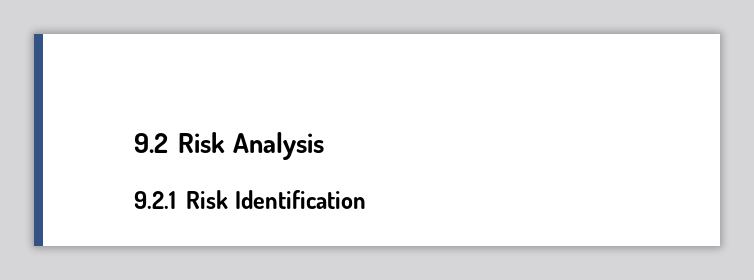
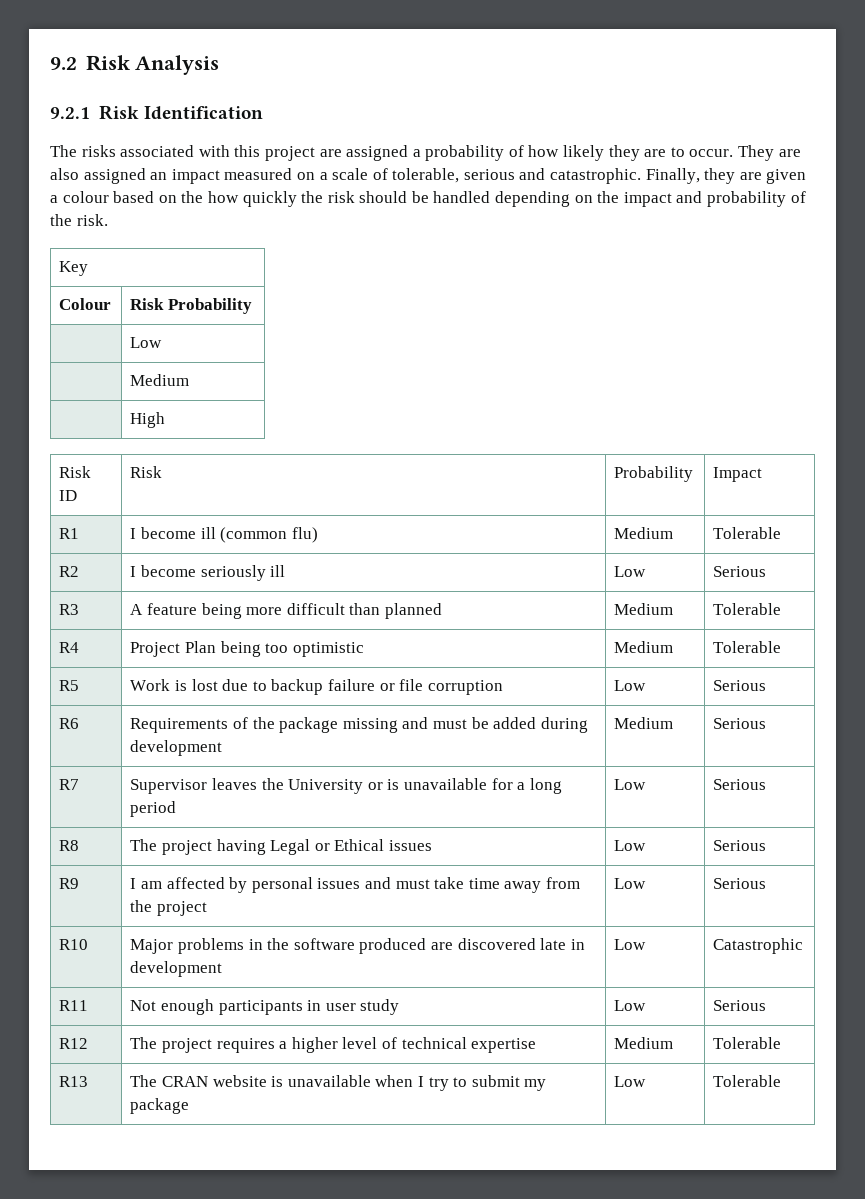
+ The risks associated with this project are assigned a probability of how likely they are to occur. They are also assigned an impact measured on a scale of tolerable, serious and catastrophic. Finally, they are given a colour based on the how quickly the risk should be handled depending on the impact and probability of the risk.
+ Key
+ Colour | Risk Probability
+ | Low
+ | Medium
+ | High
+ Risk ID | Risk | Probability | Impact
+ R1 | I become ill (common flu) | Medium | Tolerable
+ R2 | I become seriously ill | Low | Serious
+ R3 | A feature being more difficult than planned | Medium | Tolerable
+ R4 | Project Plan being too optimistic | Medium | Tolerable
+ R5 | Work is lost due to backup failure or file corruption | Low | Serious
+ R6 | Requirements of the package missing and must be added during development | Medium | Serious
+ R7 | Supervisor leaves the University or is unavailable for a long period | Low | Serious
+ R8 | The project having Legal or Ethical issues | Low | Serious
+ R9 | I am affected by personal issues and must take time away from the project | Low | Serious
+ R10 | Major problems in the software produced are discovered late in development | Low | Catastrophic
+ R11 | Not enough participants in user study | Low | Serious
+ R12 | The project requires a higher level of technical expertise | Medium | Tolerable
+ R13 | The CRAN website is unavailable when I try to submit my package | Low | Tolerable

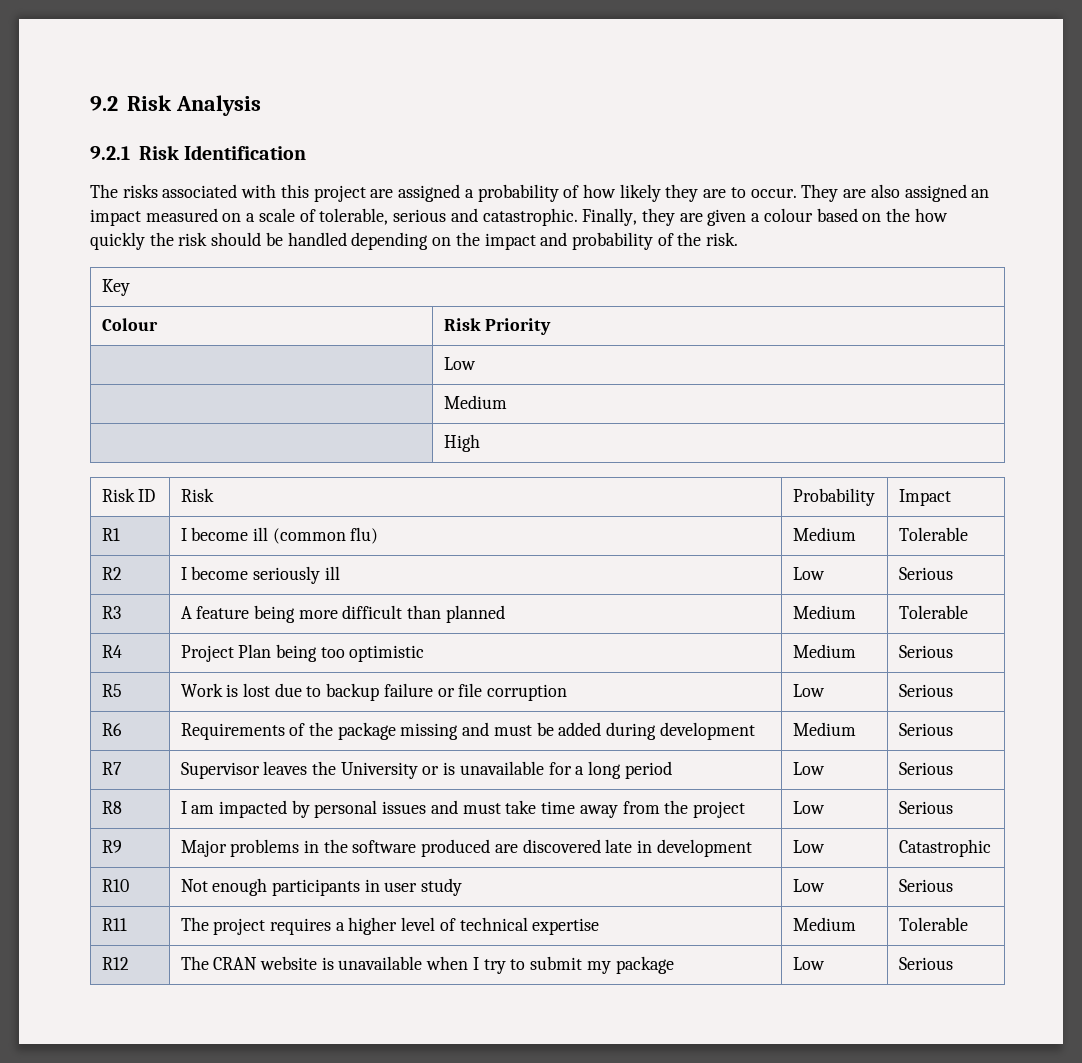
- Colour | Risk Probability
+ Colour | Risk Priority
- R4 | Project Plan being too optimistic | Medium | Tolerable
+ R4 | Project Plan being too optimistic | Medium | Serious
- R8 | The project having Legal or Ethical issues | Low | Serious
- R9 | I am affected by personal issues and must take time away from the project | Low | Serious
+ R8 | I am impacted by personal issues and must take time away from the project | Low | Serious
- R10 | Major problems in the software produced are discovered late in development | Low | Catastrophic
+ R9 | Major problems in the software produced are discovered late in development | Low | Catastrophic
- R11 | Not enough participants in user study | Low | Serious
+ R10 | Not enough participants in user study | Low | Serious
- R12 | The project requires a higher level of technical expertise | Medium | Tolerable
+ R11 | The project requires a higher level of technical expertise | Medium | Tolerable
- R13 | The CRAN website is unavailable when I try to submit my package | Low | Tolerable
+ R12 | The CRAN website is unavailable when I try to submit my package | Low | Serious

